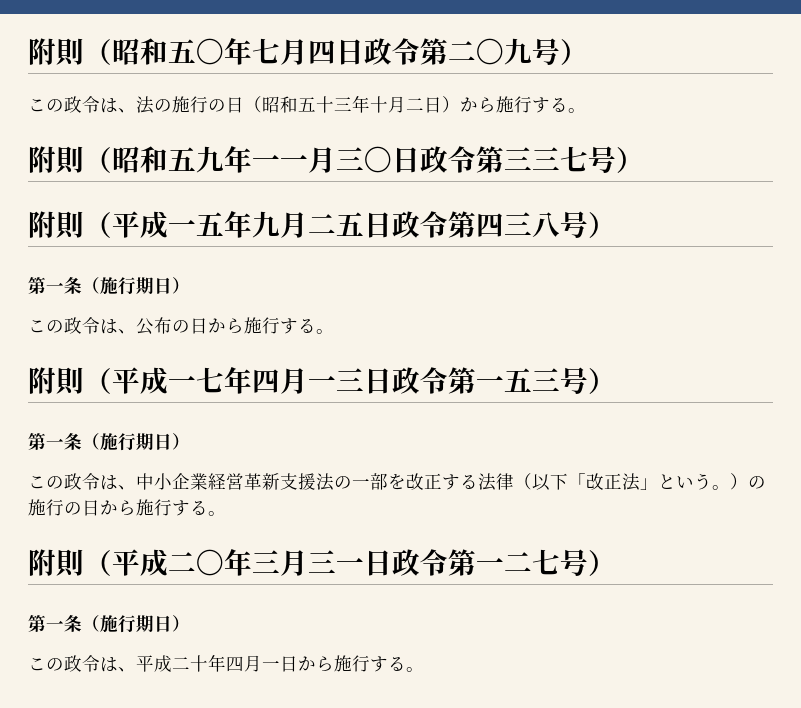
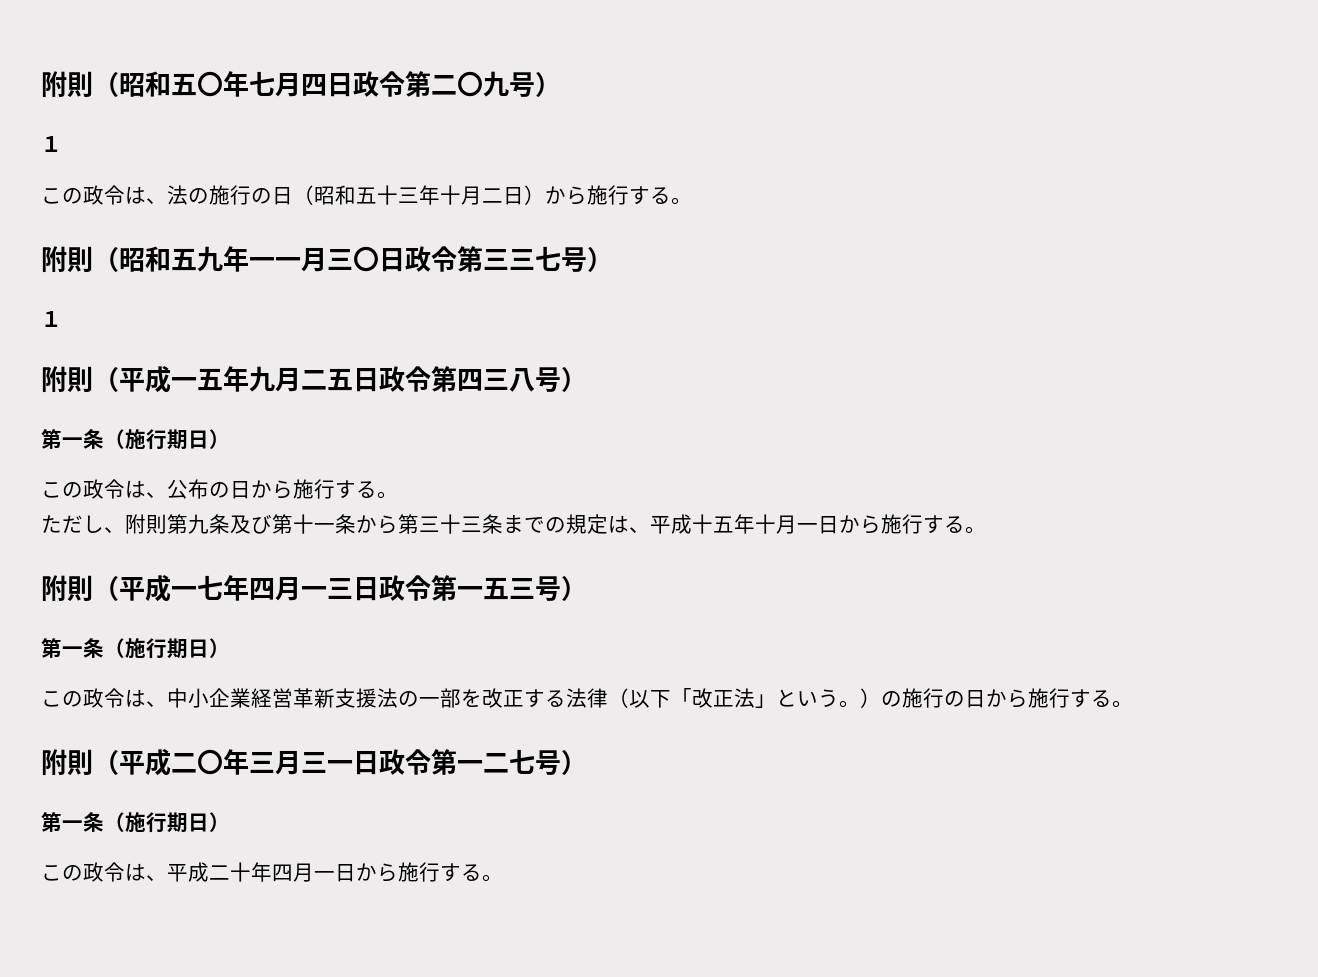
  附則（昭和五〇年七月四日政令第二〇九号）
+ １
  附則（昭和五九年一一月三〇日政令第三三七号）
+ １
+ ただし、附則第九条及び第十一条から第三十三条までの規定は、平成十五年十月一日から施行する。

